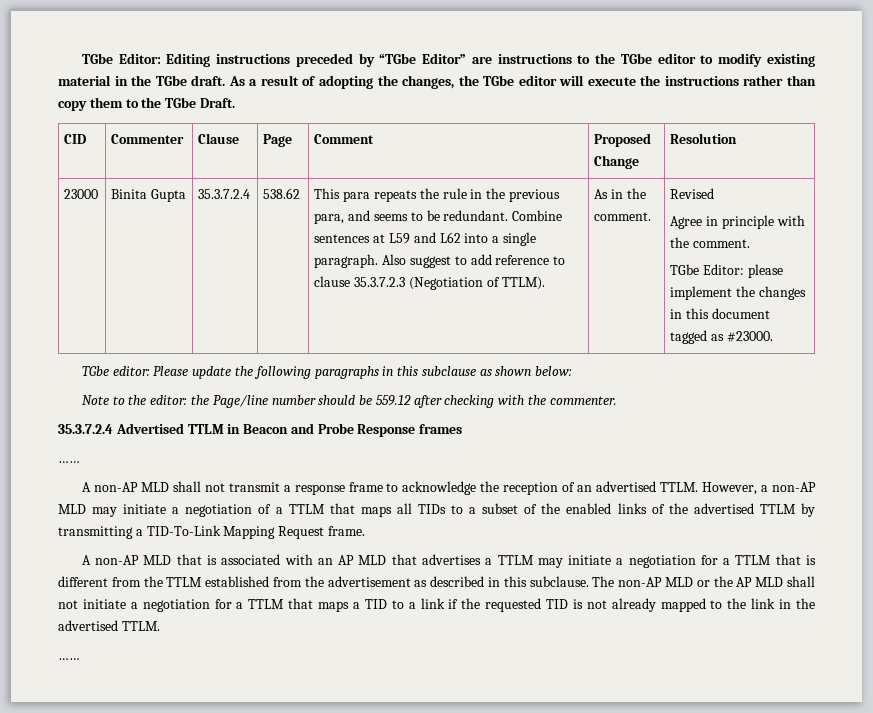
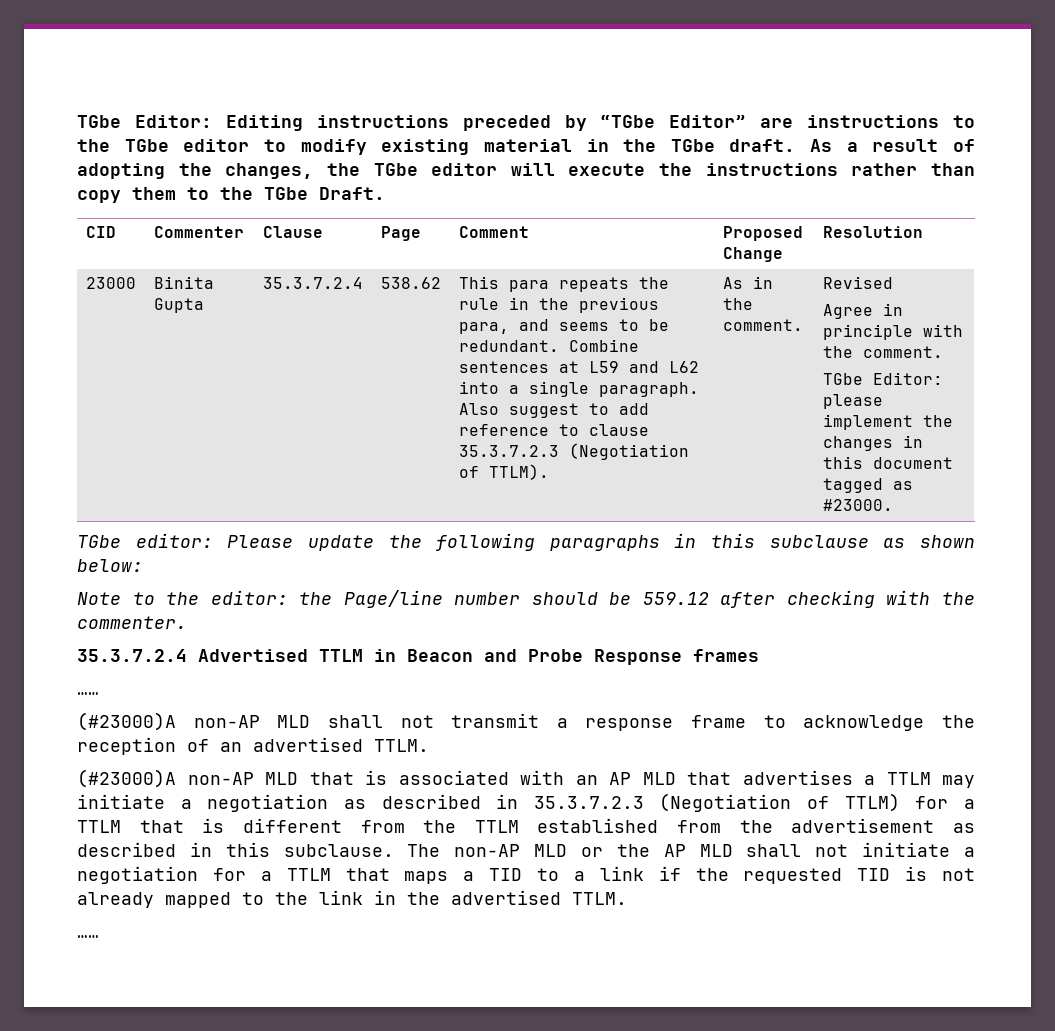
- A non-AP MLD shall not transmit a response frame to acknowledge the reception of an advertised TTLM. However, a non-AP MLD may initiate a negotiation of a TTLM that maps all TIDs to a subset of the enabled links of the advertised TTLM by transmitting a TID-To-Link Mapping Request frame.
- A non-AP MLD that is associated with an AP MLD that advertises a TTLM may initiate a negotiation for a TTLM that is different from the TTLM established from the advertisement as described in this subclause.
+ (#23000)A non-AP MLD shall not transmit a response frame to acknowledge the reception of an advertised TTLM.
+ (#23000)A non-AP MLD that is associated with an AP MLD that advertises a TTLM may initiate a negotiation as described in 35.3.7.2.3 (Negotiation of TTLM) for a TTLM that is different from the TTLM established from the advertisement as described in this subclause.

